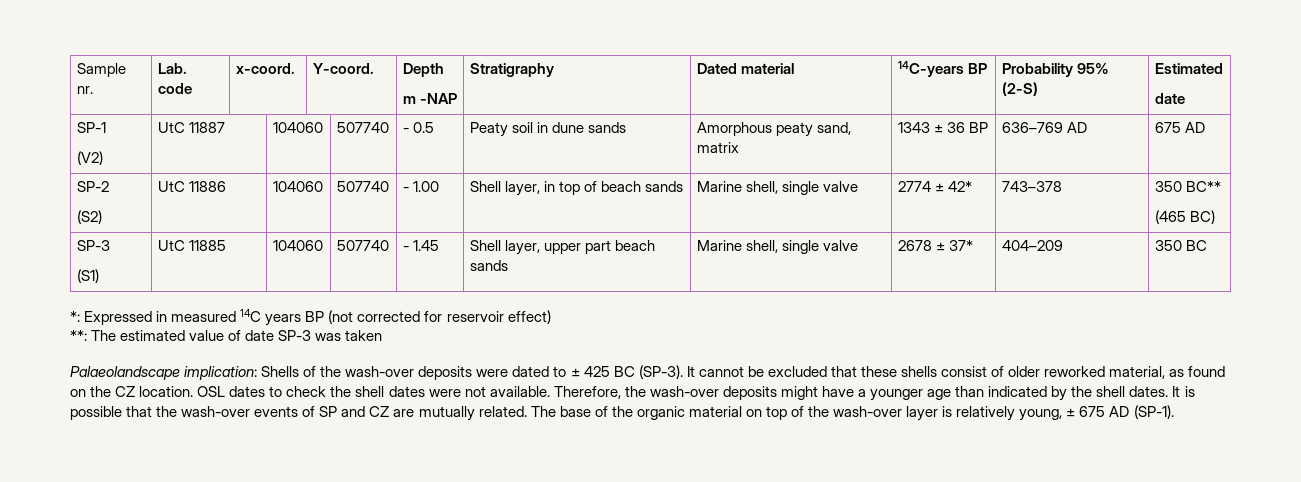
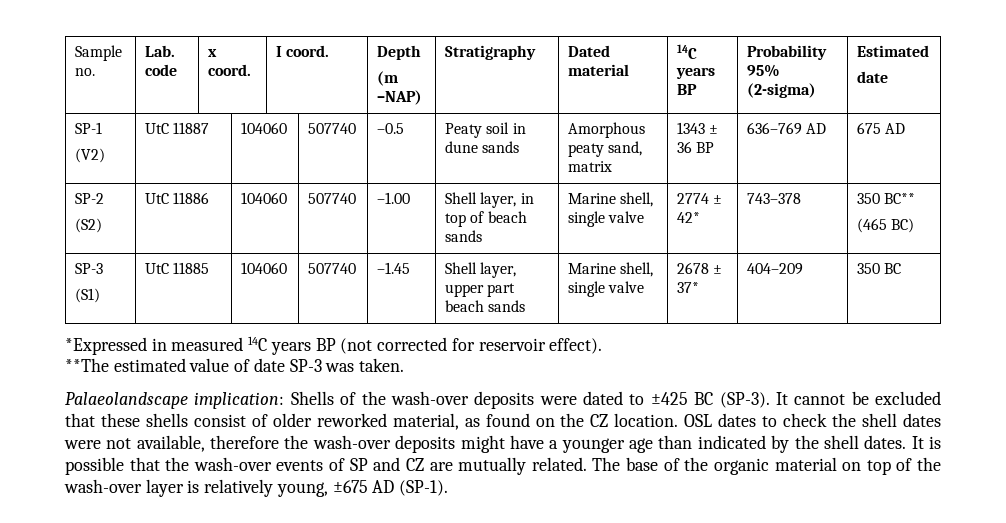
- Sample nr. | Lab. code | x-coord. | Y-coord. | Depth
- m -NAP | Stratigraphy | Dated material | 14C-years BP | Probability 95% (2-S) | Estimated
+ Sample no. | Lab. code | x coord. | I coord. | Depth
+ (m –NAP) | Stratigraphy | Dated material | 14C years BP | Probability 95% (2-sigma) | Estimated
  SP-1
- (V2) | UtC 11887 | 104060 | 507740 | - 0.5 | Peaty soil in dune sands | Amorphous peaty sand, matrix | 1343 ± 36 BP | 636–769 AD | 675 AD
+ (V2) | UtC 11887 | 104060 | 507740 | –0.5 | Peaty soil in dune sands | Amorphous peaty sand, matrix | 1343 ± 36 BP | 636–769 AD | 675 AD
  SP-2
- (S2) | UtC 11886 | 104060 | 507740 | - 1.00 | Shell layer, in top of beach sands | Marine shell, single valve | 2774 ± 42* | 743–378 | 350 BC**
+ (S2) | UtC 11886 | 104060 | 507740 | –1.00 | Shell layer, in top of beach sands | Marine shell, single valve | 2774 ± 42* | 743–378 | 350 BC**
  (465 BC)
  SP-3
- (S1) | UtC 11885 | 104060 | 507740 | - 1.45 | Shell layer, upper part beach sands | Marine shell, single valve | 2678 ± 37* | 404–209 | 350 BC
+ (S1) | UtC 11885 | 104060 | 507740 | –1.45 | Shell layer, upper part beach sands | Marine shell, single valve | 2678 ± 37* | 404–209 | 350 BC
- *: Expressed in measured 14C years BP (not corrected for reservoir effect)
- **: The estimated value of date SP-3 was taken
+ *Expressed in measured 14C years BP (not corrected for reservoir effect).
+ **The estimated value of date SP-3 was taken.
- Palaeolandscape implication: Shells of the wash-over deposits were dated to ± 425 BC (SP-3).
+ Palaeolandscape implication: Shells of the wash-over deposits were dated to ±425 BC (SP-3).
- OSL dates to check the shell dates were not available. Therefore, the wash-over deposits might have a younger age than indicated by the shell dates.
+ OSL dates to check the shell dates were not available, therefore the wash-over deposits might have a younger age than indicated by the shell dates.
- The base of the organic material on top of the wash-over layer is relatively young, ± 675 AD (SP-1).
+ The base of the organic material on top of the wash-over layer is relatively young, ±675 AD (SP-1).

